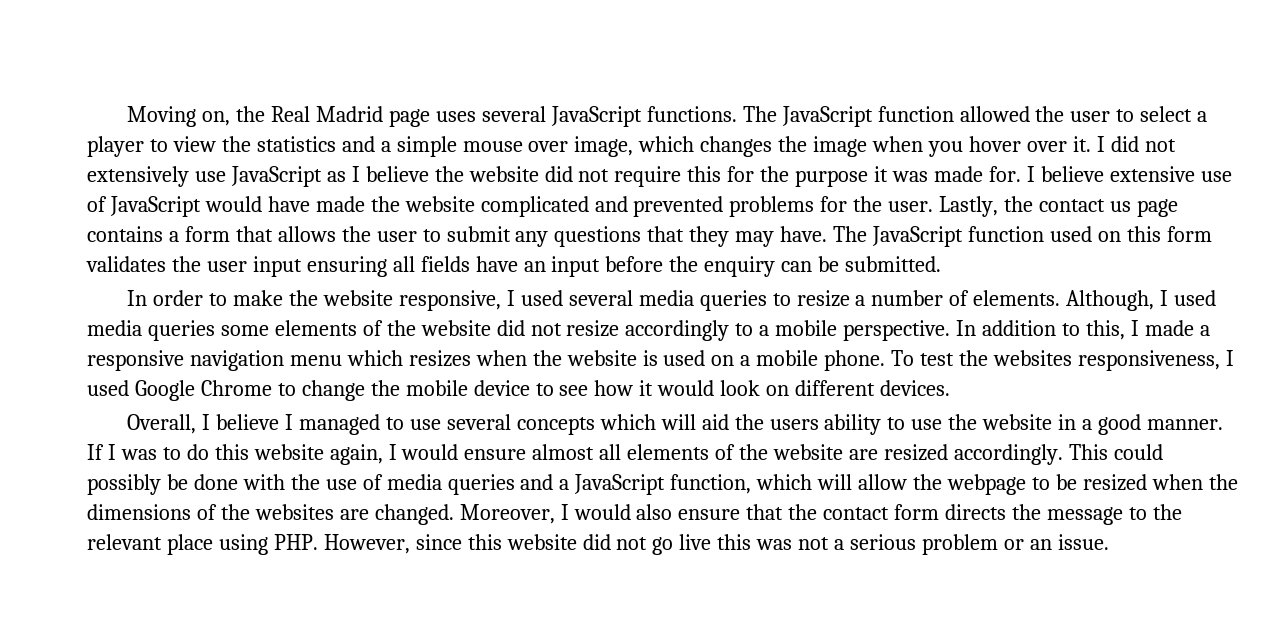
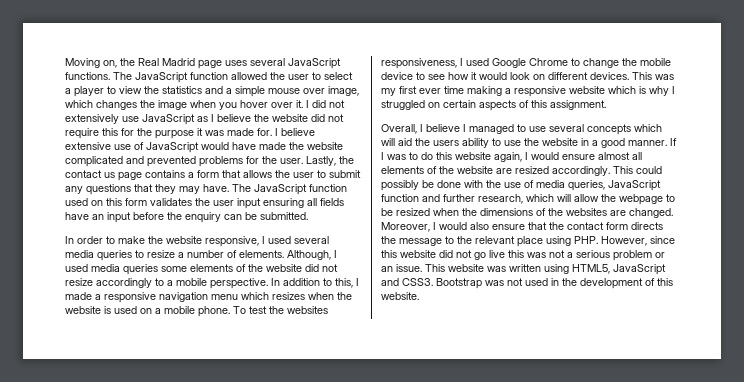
+ This was my first ever time making a responsive website which is why I struggled on certain aspects of this assignment.
- This could possibly be done with the use of media queries and a JavaScript function, which will allow the webpage to be resized when the dimensions of the websites are changed.
+ This could possibly be done with the use of media queries, JavaScript function and further research, which will allow the webpage to be resized when the dimensions of the websites are changed.
+ This website was written using HTML5, JavaScript and CSS3. Bootstrap was not used in the development of this website.

